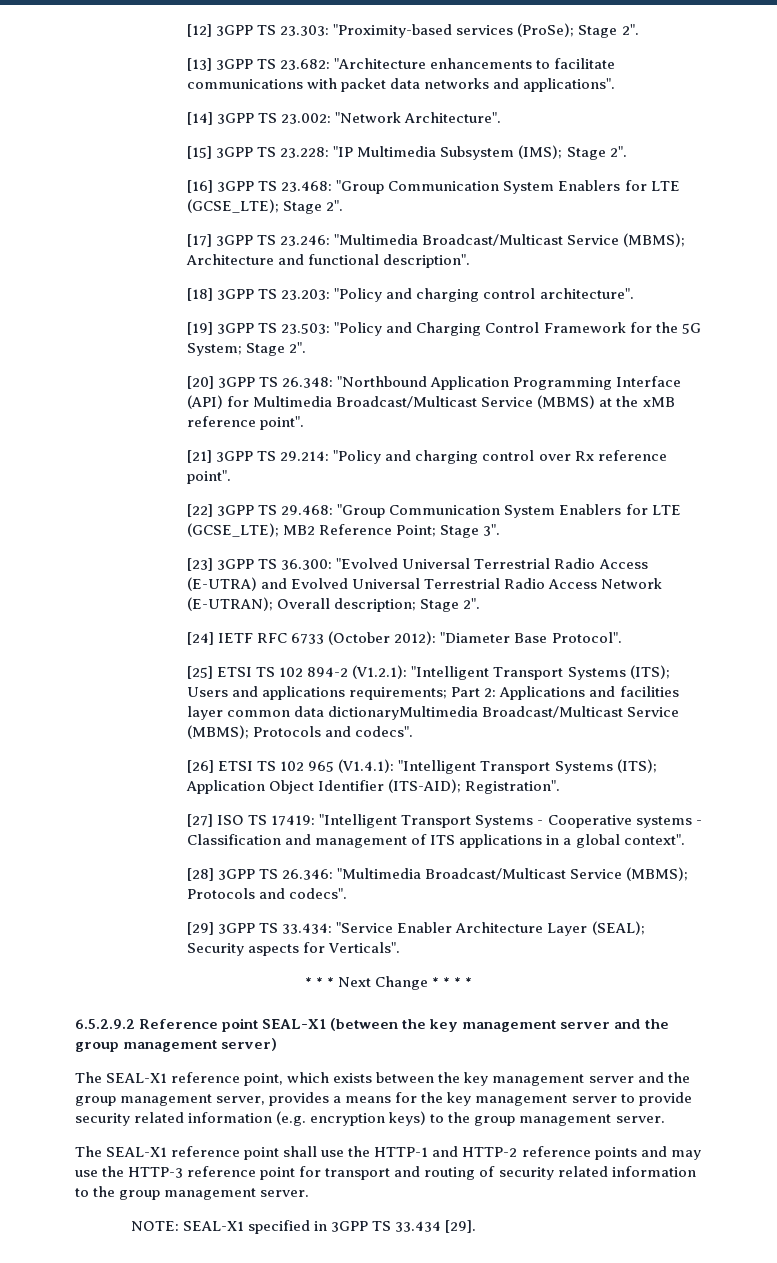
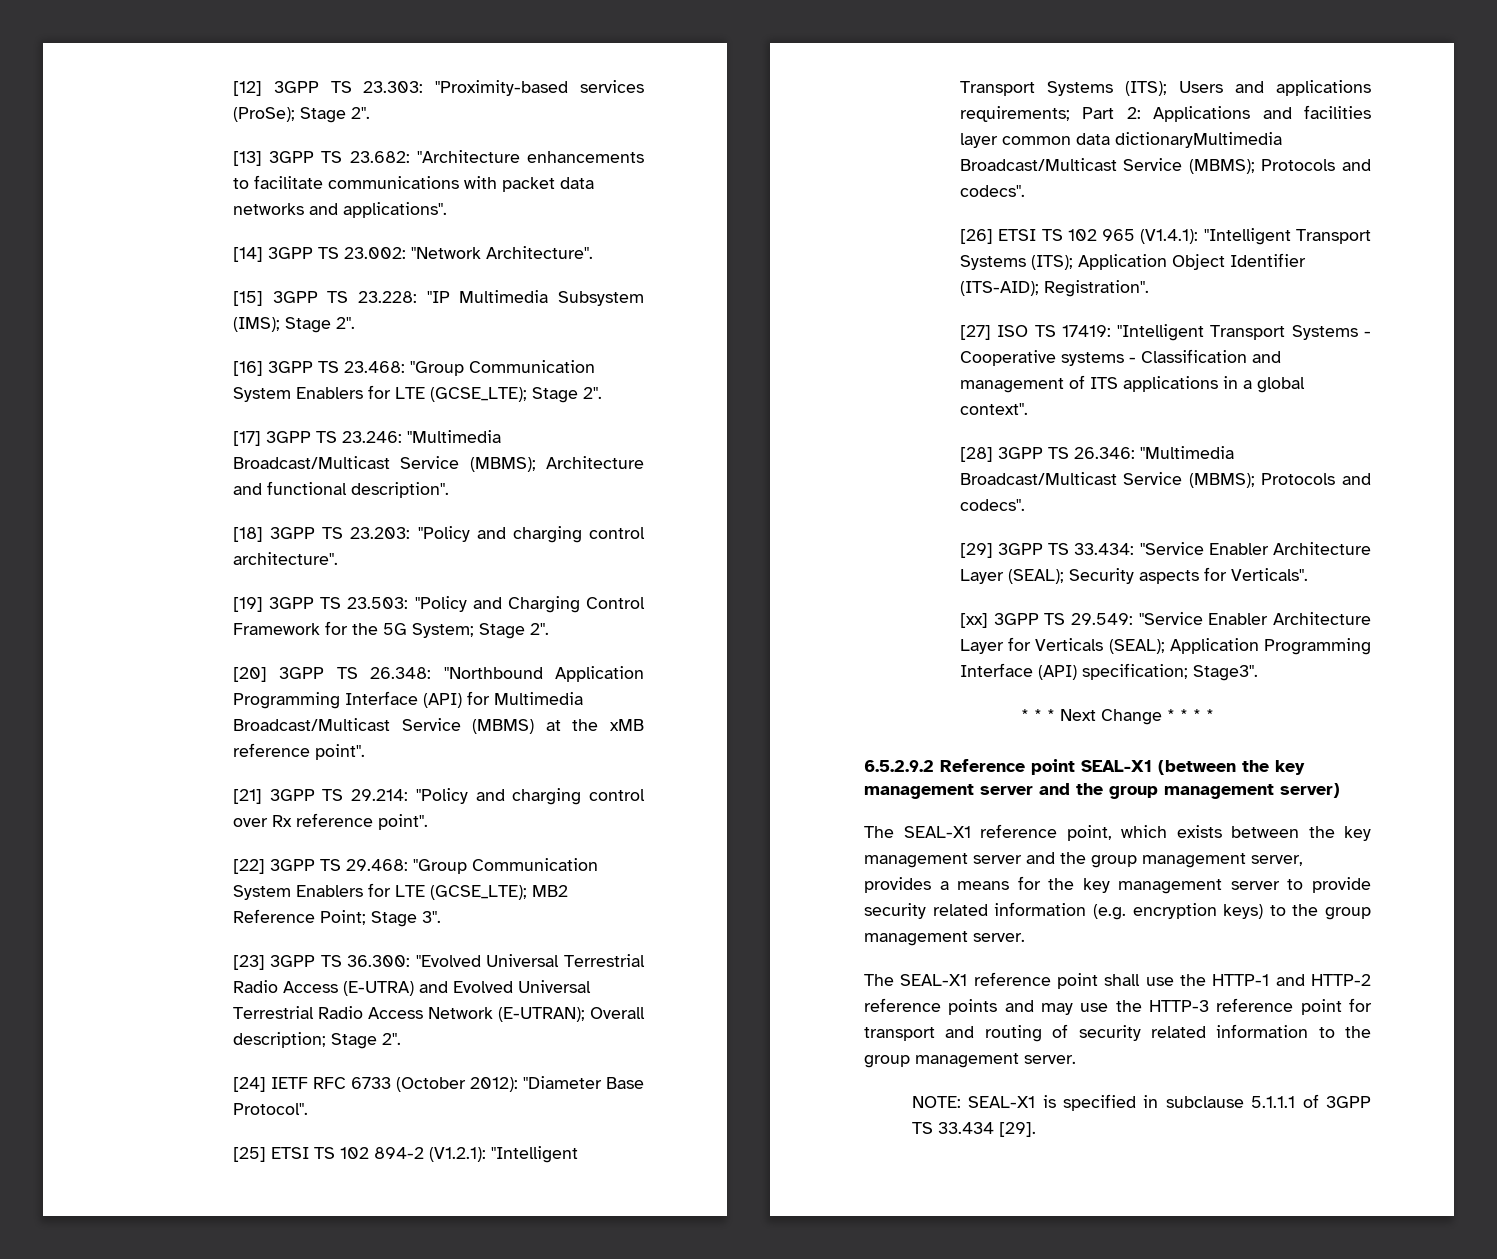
+ [xx] 3GPP TS 29.549: "Service Enabler Architecture Layer for Verticals (SEAL); Application Programming Interface (API) specification; Stage3".
- NOTE: SEAL-X1 specified in 3GPP TS 33.434 [29].
+ NOTE: SEAL-X1 is specified in subclause 5.1.1.1 of 3GPP TS 33.434 [29].

